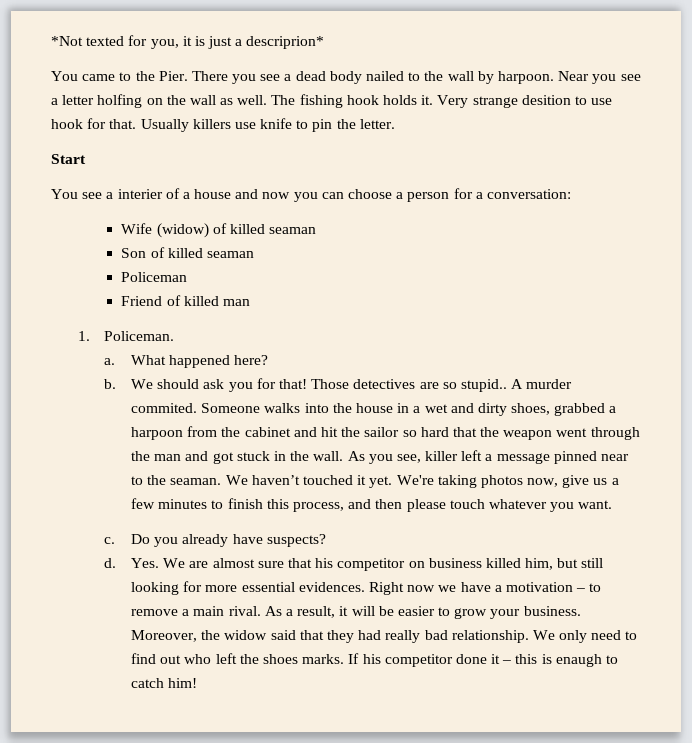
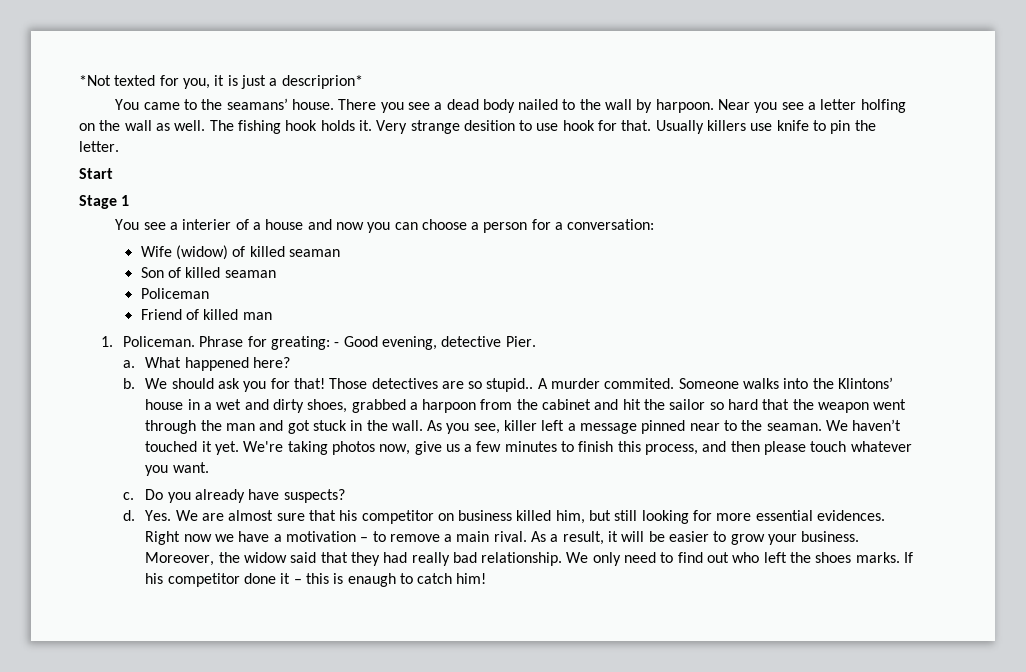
- You came to the Pier.
+ You came to the seamans’ house.
+ Stage 1
+ Phrase for greating: - Good evening, detective Pier.
- Someone walks into the house in a wet and dirty shoes, grabbed a harpoon from the cabinet and hit the sailor so hard that the weapon went through the man and got stuck in the wall.
+ Someone walks into the Klintons’ house in a wet and dirty shoes, grabbed a harpoon from the cabinet and hit the sailor so hard that the weapon went through the man and got stuck in the wall.

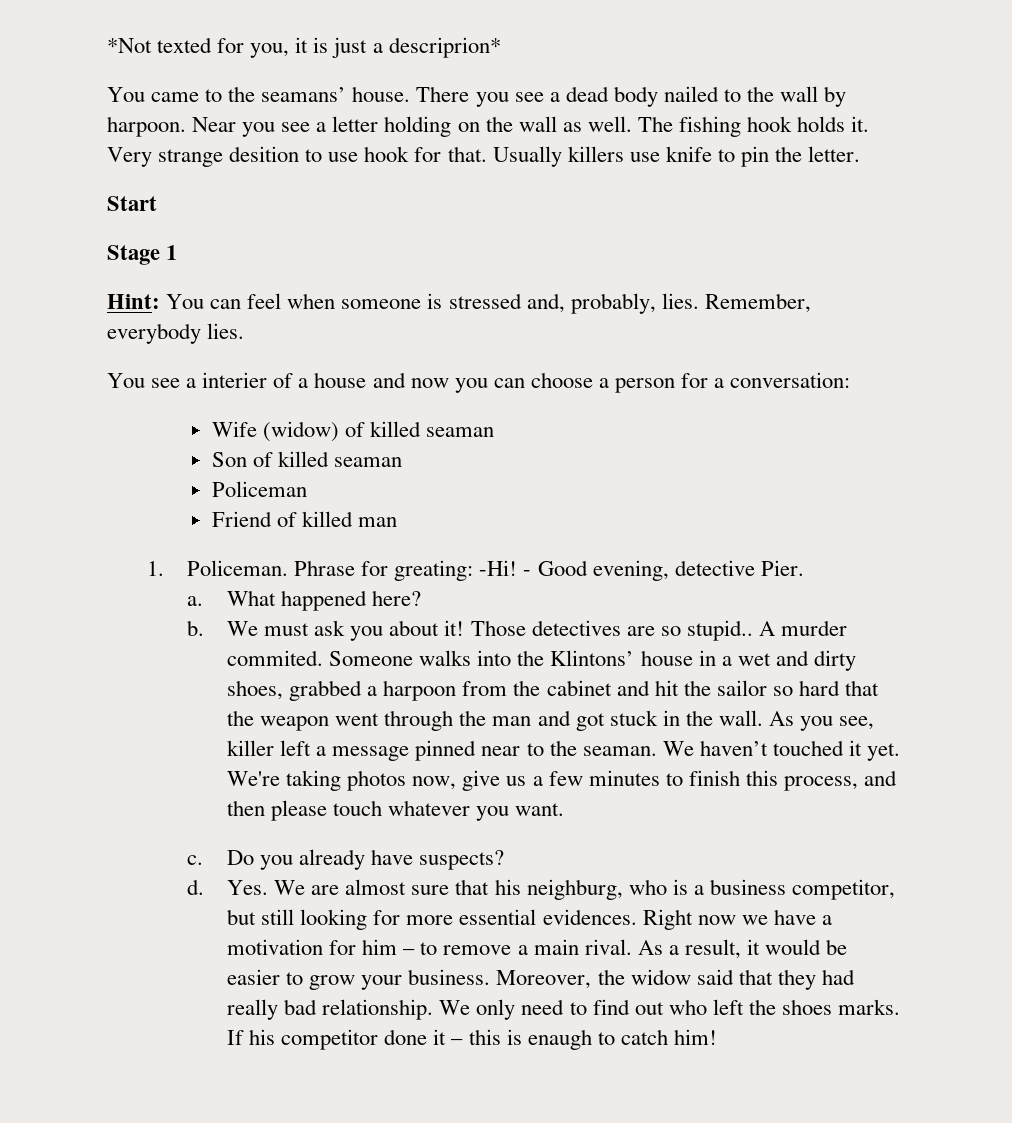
- Near you see a letter holfing on the wall as well.
+ Near you see a letter holding on the wall as well.
+ Hint: You can feel when someone is stressed and, probably, lies. Remember, everybody lies.
- Phrase for greating: - Good evening, detective Pier.
+ Phrase for greating: -Hi! - Good evening, detective Pier.
- We should ask you for that!
+ We must ask you about it!
- Yes. We are almost sure that his competitor on business killed him, but still looking for more essential evidences.
+ Yes. We are almost sure that his neighburg, who is a business competitor, but still looking for more essential evidences.
- Right now we have a motivation – to remove a main rival.
+ Right now we have a motivation for him – to remove a main rival.
- As a result, it will be easier to grow your business.
+ As a result, it would be easier to grow your business.

